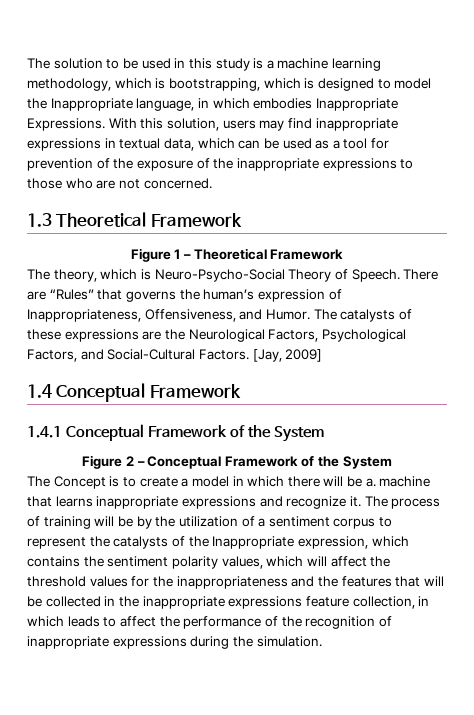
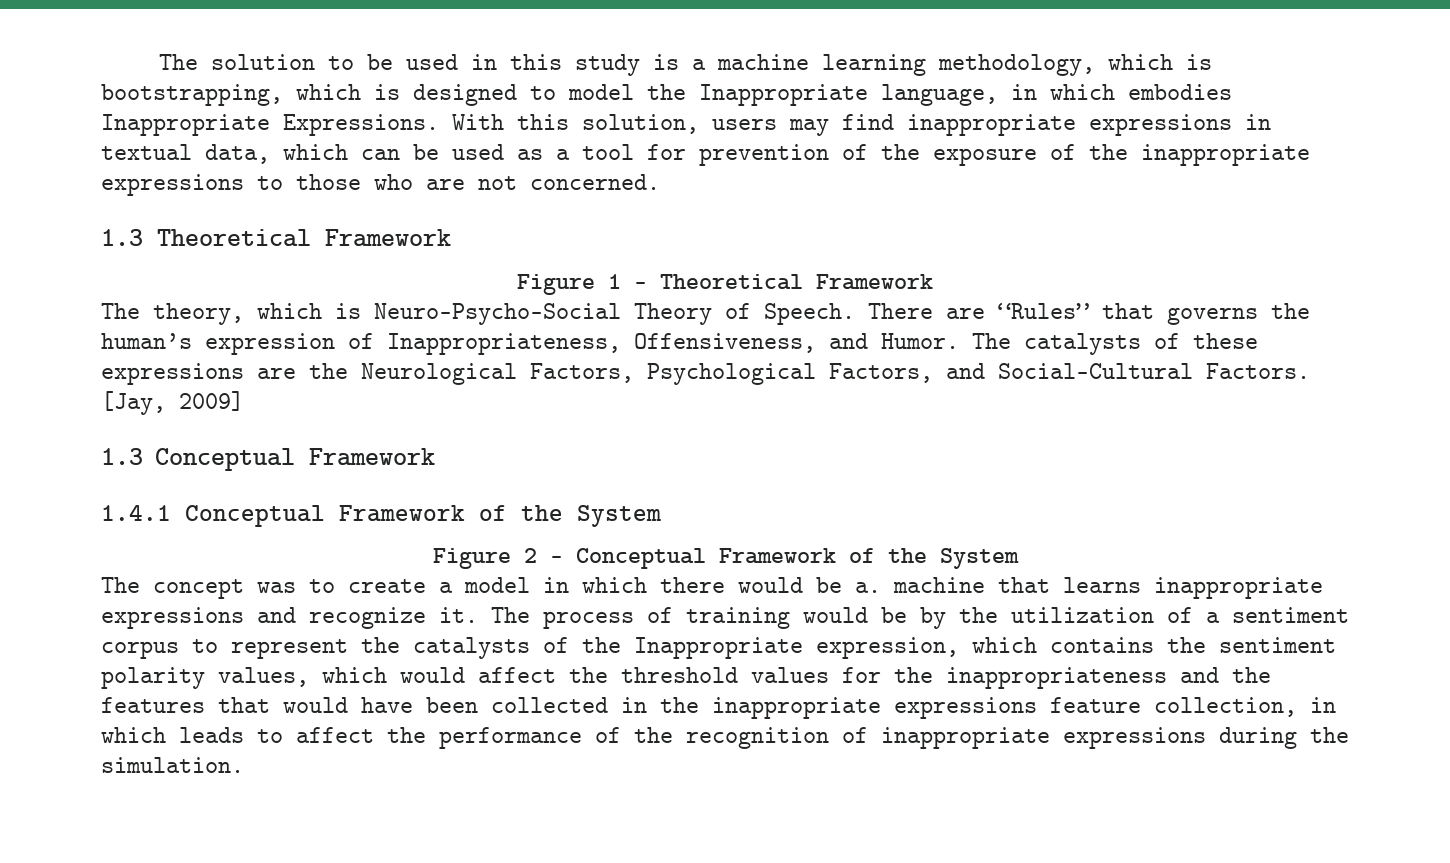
- 1.4 Conceptual Framework
+ 1.3 Conceptual Framework
- The Concept is to create a model in which there will be a. machine that learns inappropriate expressions and recognize it.
+ The concept was to create a model in which there would be a. machine that learns inappropriate expressions and recognize it.
- The process of training will be by the utilization of a sentiment corpus to represent the catalysts of the Inappropriate expression, which contains the sentiment polarity values, which will affect the threshold values for the inappropriateness and the features that will be collected in the inappropriate expressions feature collection, in which leads to affect the performance of the recognition of inappropriate expressions during the simulation.
+ The process of training would be by the utilization of a sentiment corpus to represent the catalysts of the Inappropriate expression, which contains the sentiment polarity values, which would affect the threshold values for the inappropriateness and the features that would have been collected in the inappropriate expressions feature collection, in which leads to affect the performance of the recognition of inappropriate expressions during the simulation.

